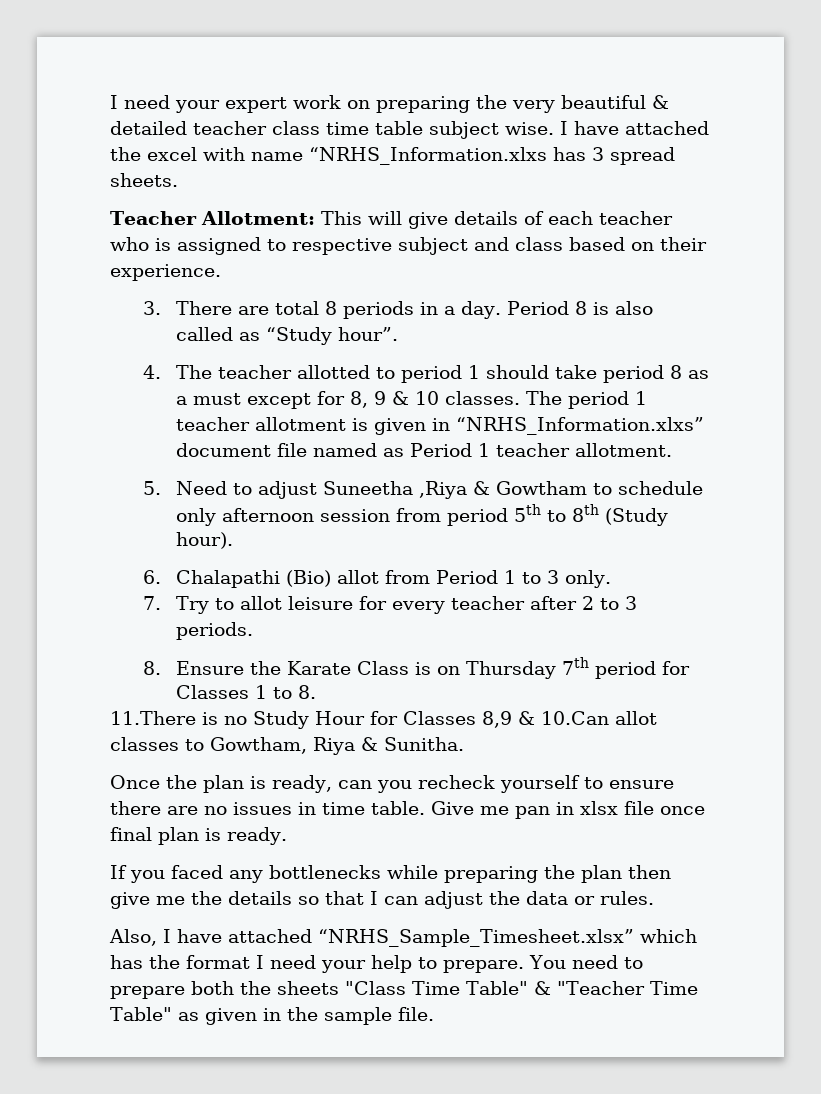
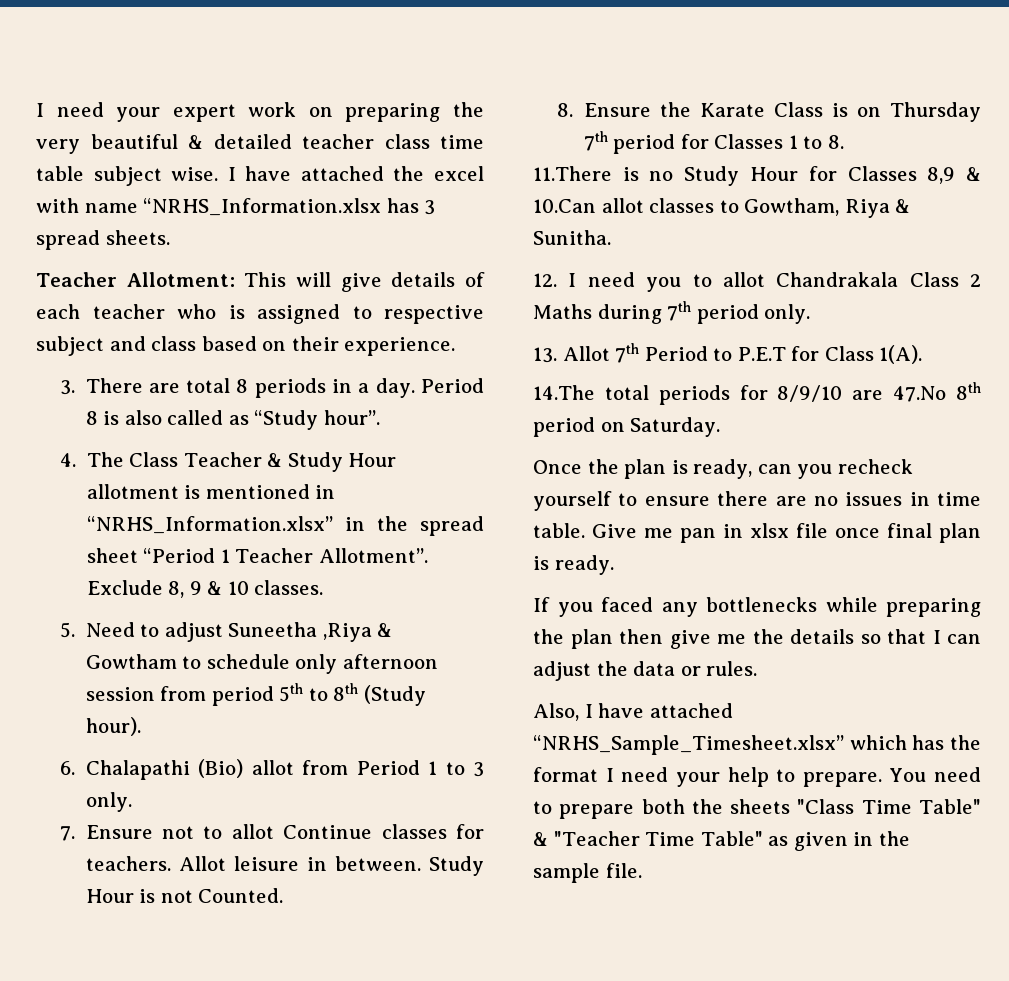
- I have attached the excel with name “NRHS_Information.xlxs has 3 spread sheets.
+ I have attached the excel with name “NRHS_Information.xlsx has 3 spread sheets.
- 4. The teacher allotted to period 1 should take period 8 as a must except for 8, 9 & 10 classes. The period 1 teacher allotment is given in “NRHS_Information.xlxs” document file named as Period 1 teacher allotment.
+ 4. The Class Teacher & Study Hour allotment is mentioned in “NRHS_Information.xlsx” in the spread sheet “Period 1 Teacher Allotment”. Exclude 8, 9 & 10 classes.
- 7. Try to allot leisure for every teacher after 2 to 3 periods.
+ 7. Ensure not to allot Continue classes for teachers. Allot leisure in between. Study Hour is not Counted.
+ 12. I need you to allot Chandrakala Class 2 Maths during 7th period only.
+ 13. Allot 7th Period to P.E.T for Class 1(A).
+ 14.The total periods for 8/9/10 are 47.No 8th period on Saturday.

